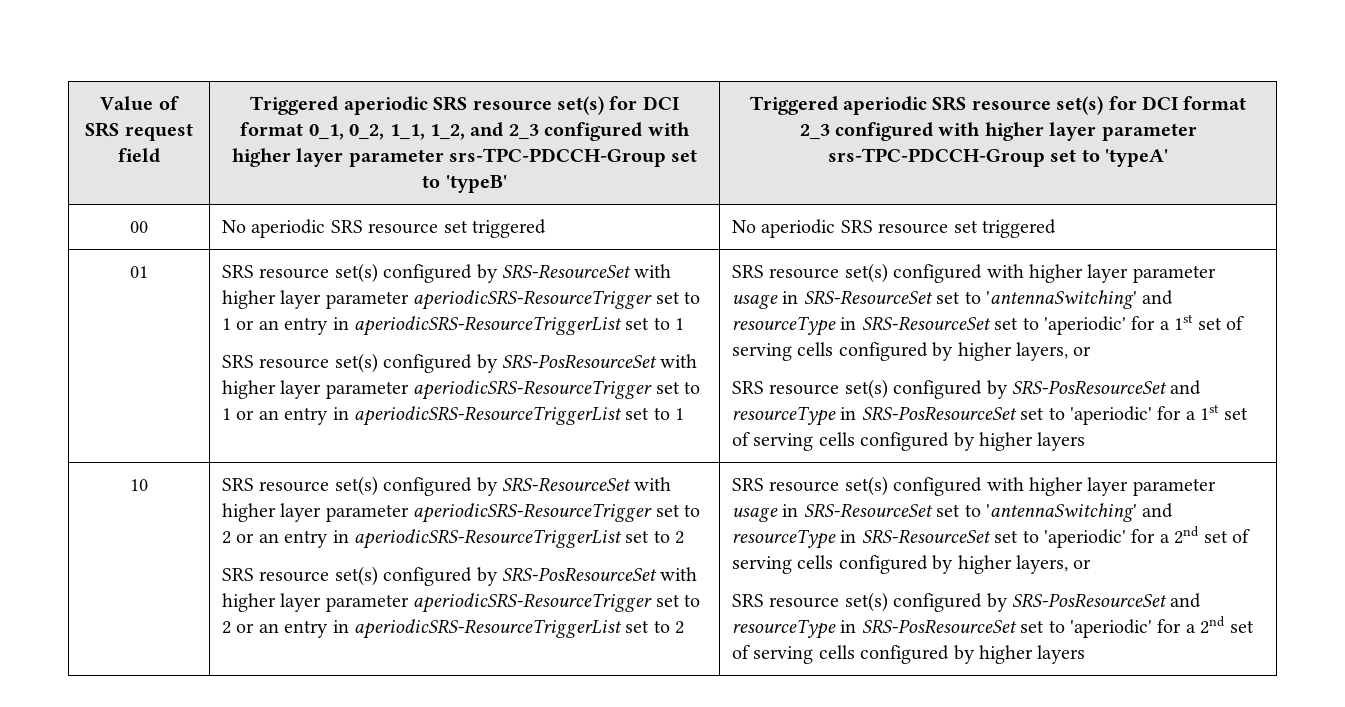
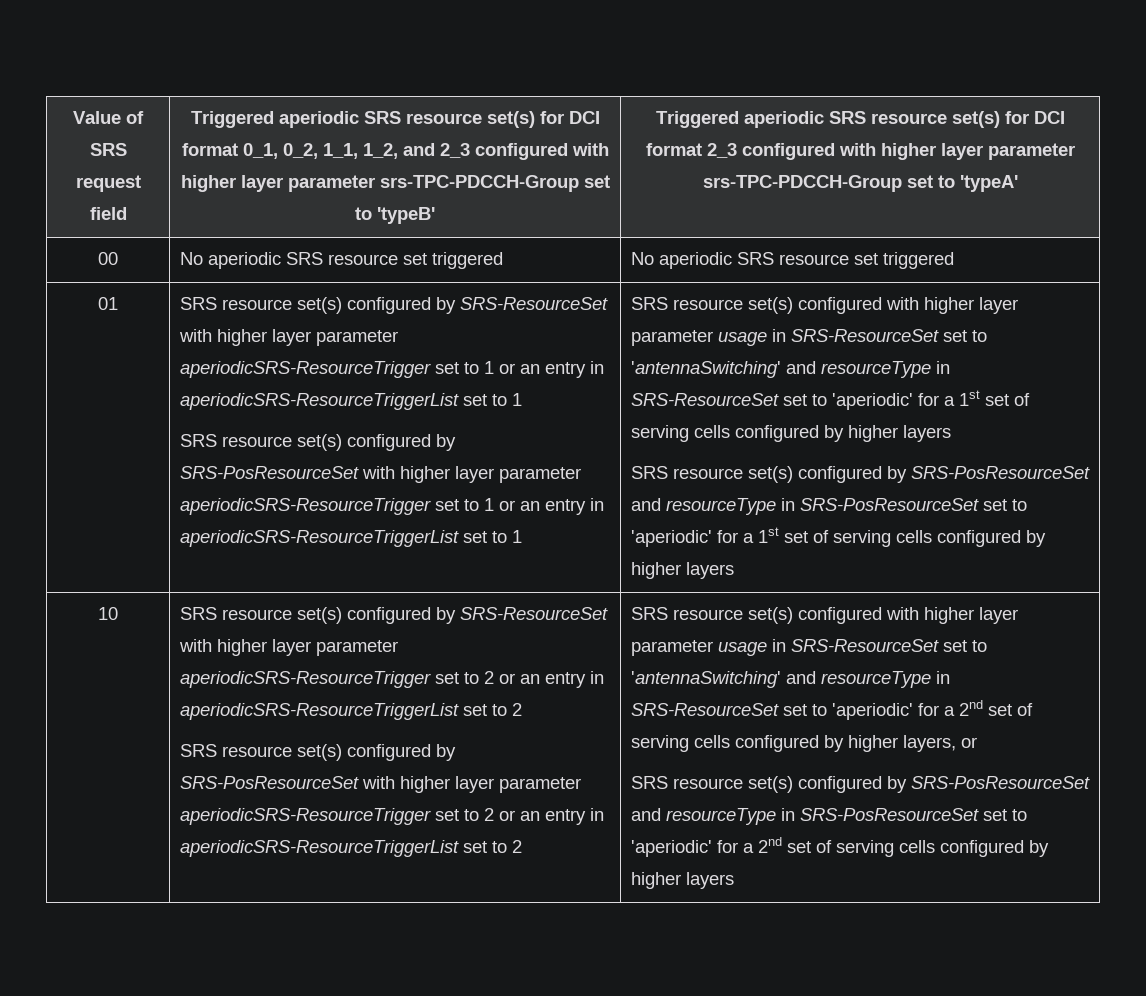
- SRS resource set(s) configured with higher layer parameter usage in SRS-ResourceSet set to 'antennaSwitching' and resourceType in SRS-ResourceSet set to 'aperiodic' for a 1st set of serving cells configured by higher layers, or
+ SRS resource set(s) configured with higher layer parameter usage in SRS-ResourceSet set to 'antennaSwitching' and resourceType in SRS-ResourceSet set to 'aperiodic' for a 1st set of serving cells configured by higher layers

